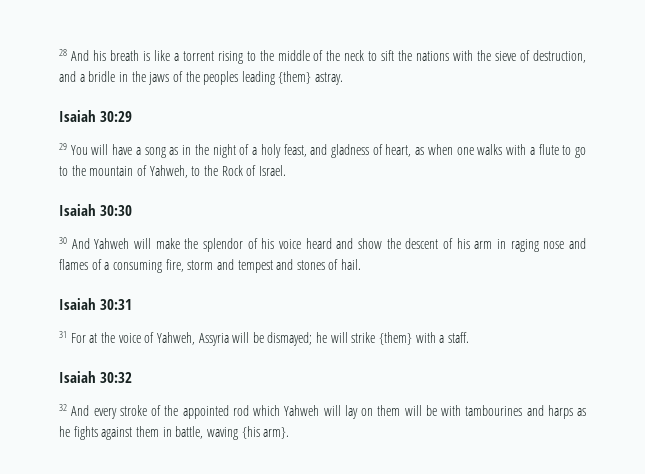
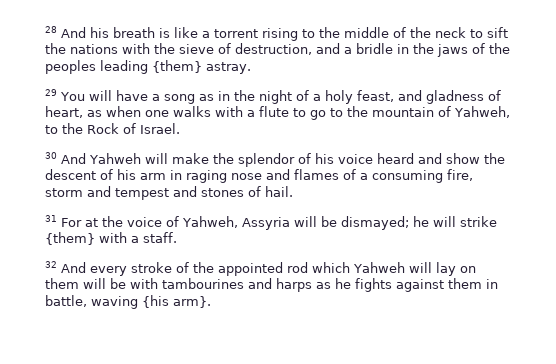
- Isaiah 30:29
- Isaiah 30:30
- Isaiah 30:31
- Isaiah 30:32

